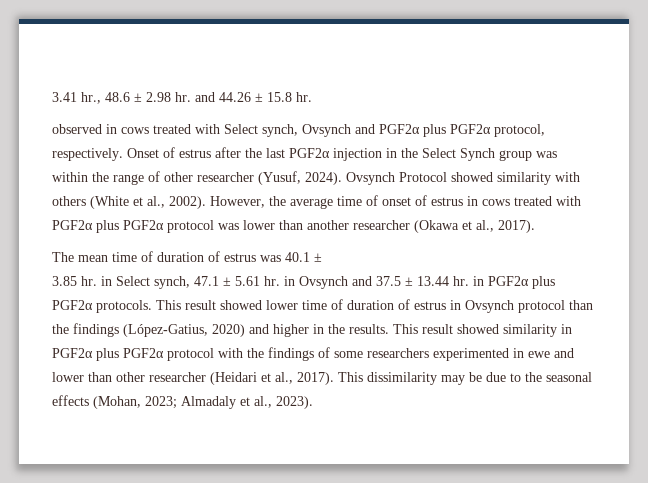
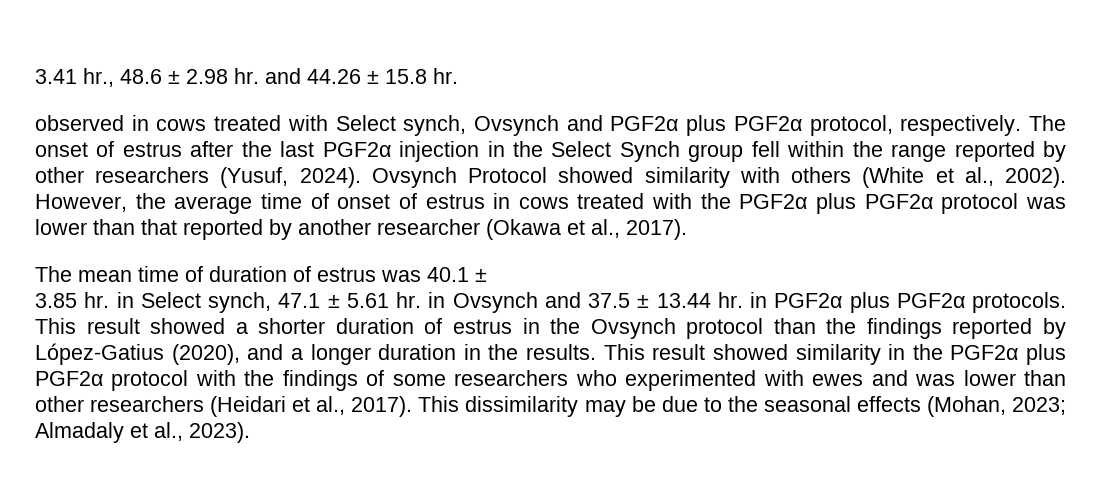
- Onset of estrus after the last PGF2α injection in the Select Synch group was within the range of other researcher (Yusuf, 2024).
+ The onset of estrus after the last PGF2α injection in the Select Synch group fell within the range reported by other researchers (Yusuf, 2024).
- However, the average time of onset of estrus in cows treated with PGF2α plus PGF2α protocol was lower than another researcher (Okawa et al., 2017).
+ However, the average time of onset of estrus in cows treated with the PGF2α plus PGF2α protocol was lower than that reported by another researcher (Okawa et al., 2017).
- This result showed lower time of duration of estrus in Ovsynch protocol than the findings (López-Gatius, 2020) and higher in the results.
+ This result showed a shorter duration of estrus in the Ovsynch protocol than the findings reported by López-Gatius (2020), and a longer duration in the results.
- This result showed similarity in PGF2α plus PGF2α protocol with the findings of some researchers experimented in ewe and lower than other researcher (Heidari et al., 2017).
+ This result showed similarity in the PGF2α plus PGF2α protocol with the findings of some researchers who experimented with ewes and was lower than other researchers (Heidari et al., 2017).

